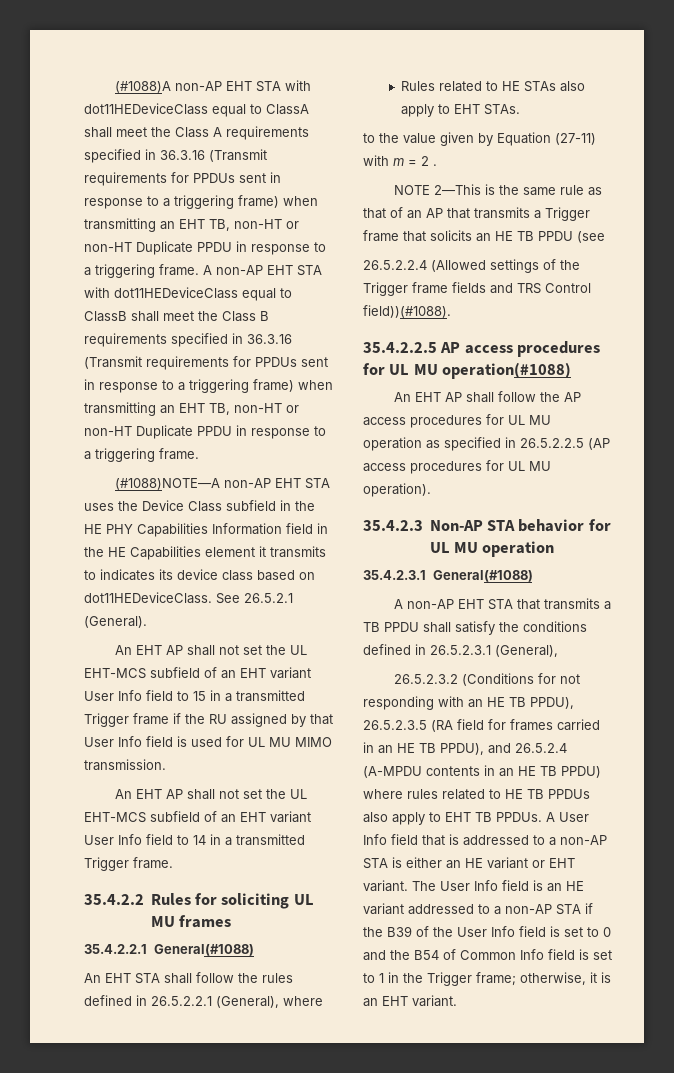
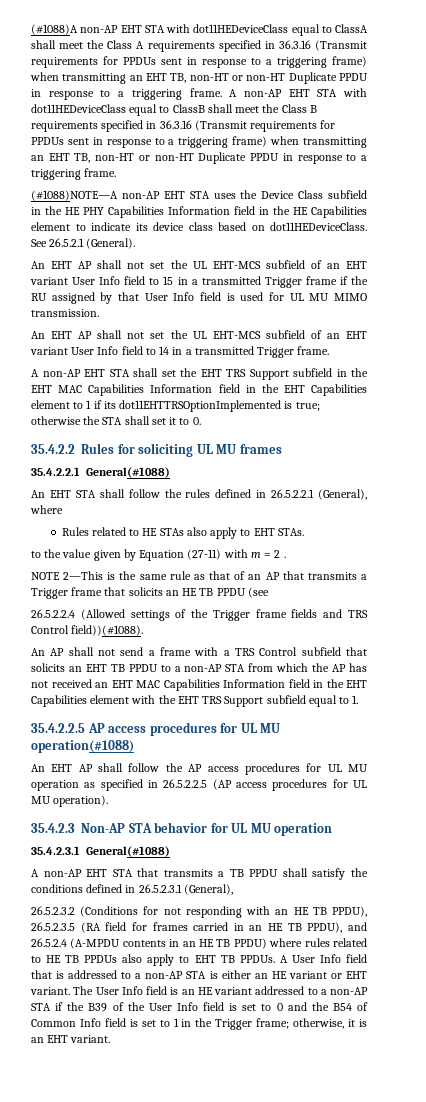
- (#1088)NOTE—A non-AP EHT STA uses the Device Class subfield in the HE PHY Capabilities Information field in the HE Capabilities element it transmits to indicates its device class based on dot11HEDeviceClass.
+ (#1088)NOTE—A non-AP EHT STA uses the Device Class subfield in the HE PHY Capabilities Information field in the HE Capabilities element to indicate its device class based on dot11HEDeviceClass.
+ A non-AP EHT STA shall set the EHT TRS Support subfield in the EHT MAC Capabilities Information field in the EHT Capabilities element to 1 if its dot11EHTTRSOptionImplemented is true; otherwise the STA shall set it to 0.
+ An AP shall not send a frame with a TRS Control subfield that solicits an EHT TB PPDU to a non-AP STA from which the AP has not received an EHT MAC Capabilities Information field in the EHT Capabilities element with the EHT TRS Support subfield equal to 1.

